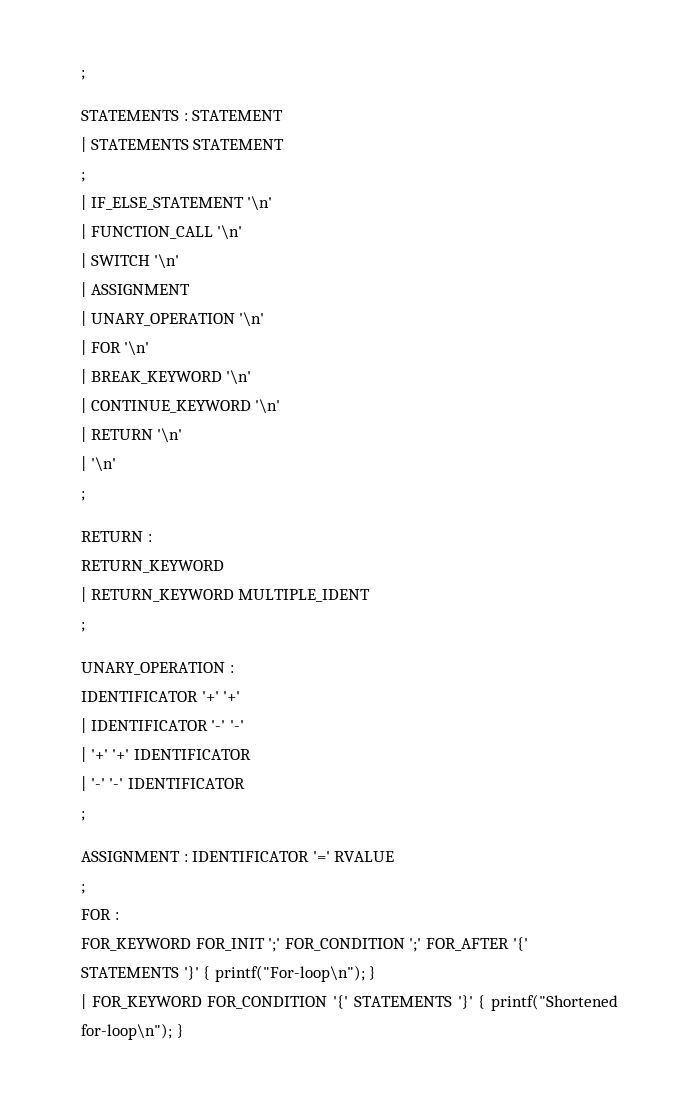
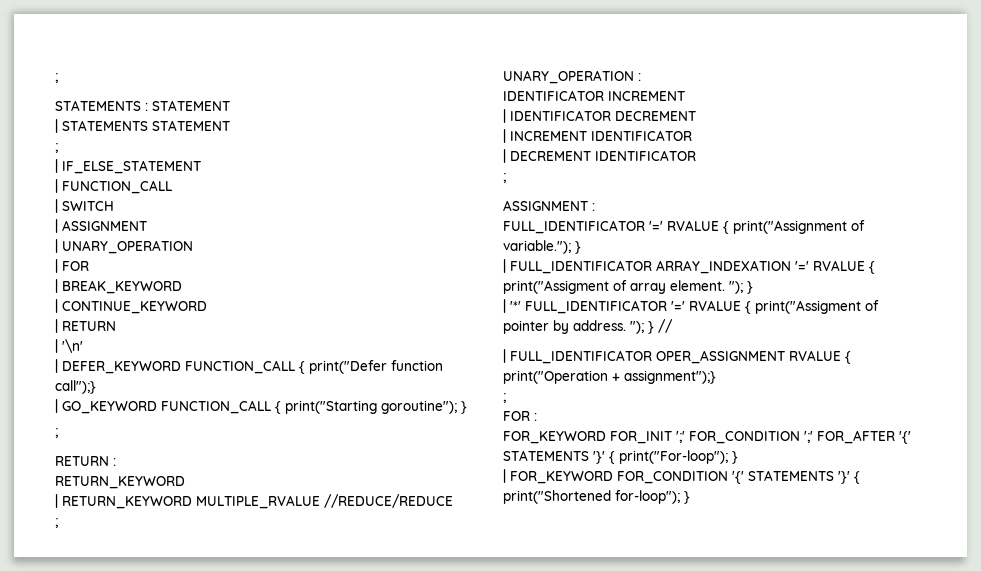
- | IF_ELSE_STATEMENT '\n'
+ | IF_ELSE_STATEMENT
- | FUNCTION_CALL '\n'
+ | FUNCTION_CALL
- | SWITCH '\n'
+ | SWITCH
- | UNARY_OPERATION '\n'
- | FOR '\n'
- | BREAK_KEYWORD '\n'
- | CONTINUE_KEYWORD '\n'
- | RETURN '\n'
+ | UNARY_OPERATION
+ | FOR
+ | BREAK_KEYWORD
+ | CONTINUE_KEYWORD
+ | RETURN
  | '\n'
+ | DEFER_KEYWORD FUNCTION_CALL { print("Defer function call");}
+ | GO_KEYWORD FUNCTION_CALL { print("Starting goroutine"); }
- | RETURN_KEYWORD MULTIPLE_IDENT
+ | RETURN_KEYWORD MULTIPLE_RVALUE //REDUCE/REDUCE
- IDENTIFICATOR '+' '+'
+ IDENTIFICATOR INCREMENT
- | IDENTIFICATOR '-' '-'
- | '+' '+' IDENTIFICATOR
+ | IDENTIFICATOR DECREMENT
+ | INCREMENT IDENTIFICATOR
- | '-' '-' IDENTIFICATOR
+ | DECREMENT IDENTIFICATOR
- ASSIGNMENT : IDENTIFICATOR '=' RVALUE
+ ASSIGNMENT :
+ FULL_IDENTIFICATOR '=' RVALUE { print("Assignment of variable."); }
+ | FULL_IDENTIFICATOR ARRAY_INDEXATION '=' RVALUE { print("Assigment of array element. "); }
+ | '*' FULL_IDENTIFICATOR '=' RVALUE { print("Assigment of pointer by address. "); } //
+ | FULL_IDENTIFICATOR OPER_ASSIGNMENT RVALUE { print("Operation + assignment");}
- FOR_KEYWORD FOR_INIT ';' FOR_CONDITION ';' FOR_AFTER '{' STATEMENTS '}' { printf("For-loop\n"); }
+ FOR_KEYWORD FOR_INIT ';' FOR_CONDITION ';' FOR_AFTER '{' STATEMENTS '}' { print("For-loop"); }
- | FOR_KEYWORD FOR_CONDITION '{' STATEMENTS '}' { printf("Shortened for-loop\n"); }
+ | FOR_KEYWORD FOR_CONDITION '{' STATEMENTS '}' { print("Shortened for-loop"); }

